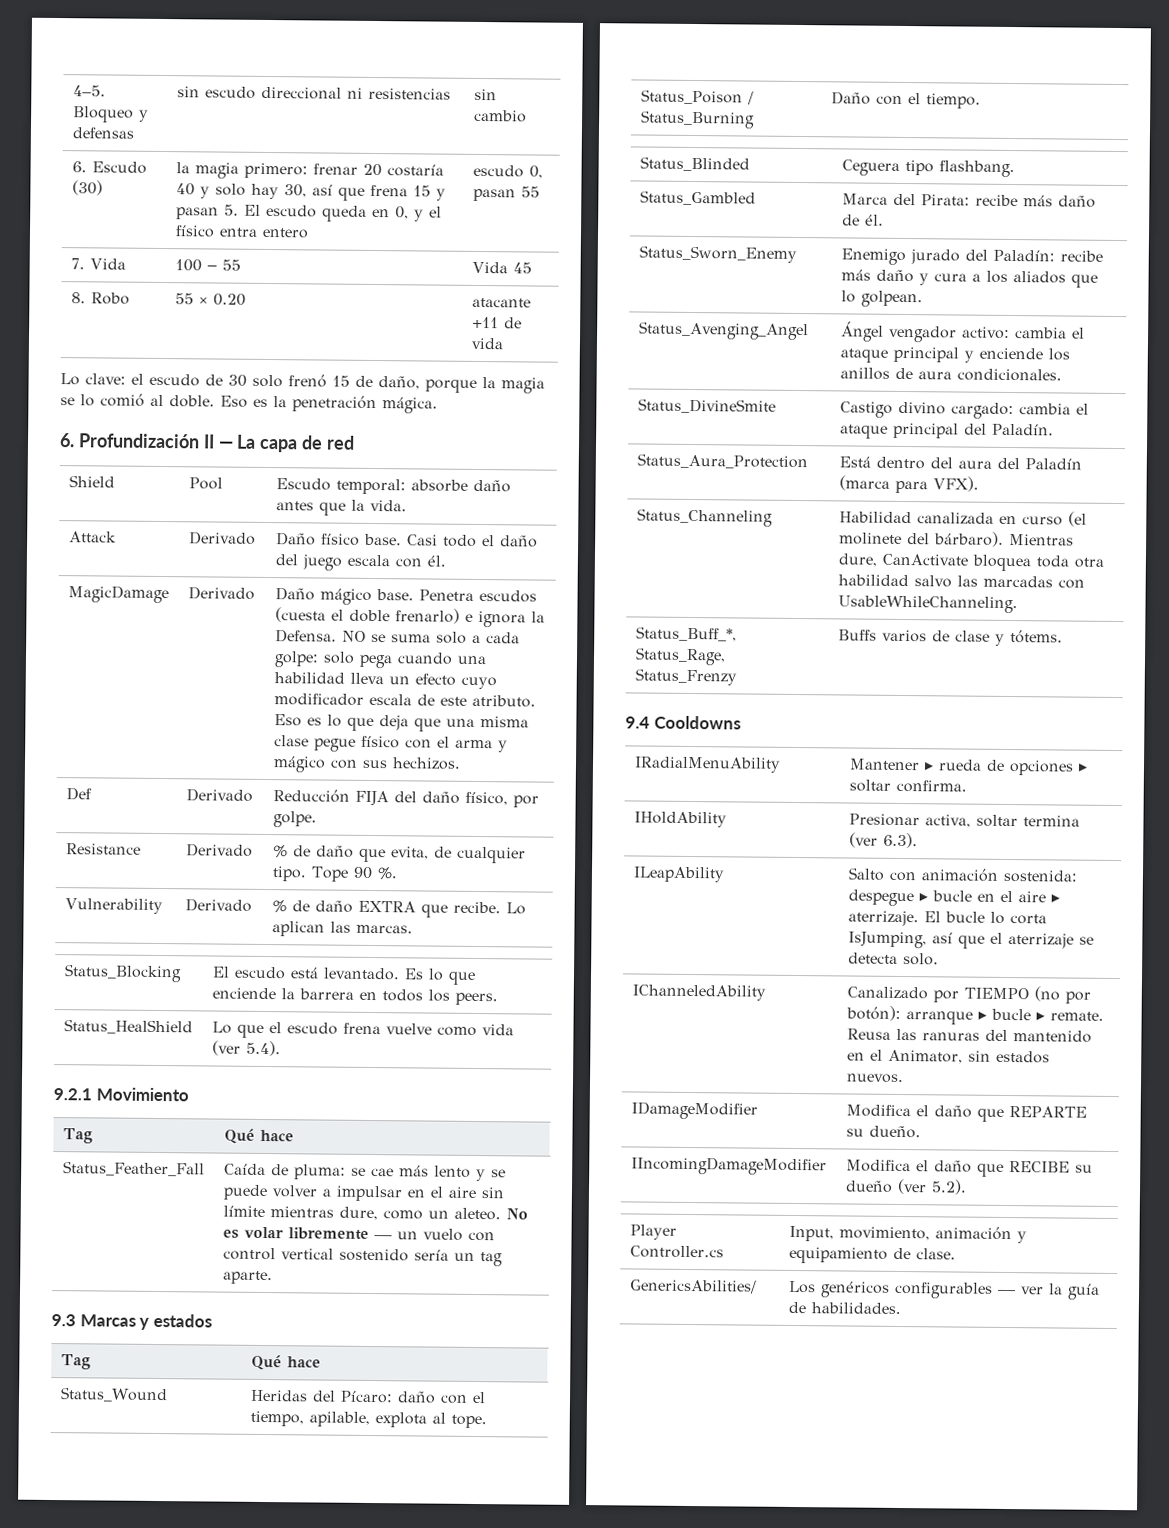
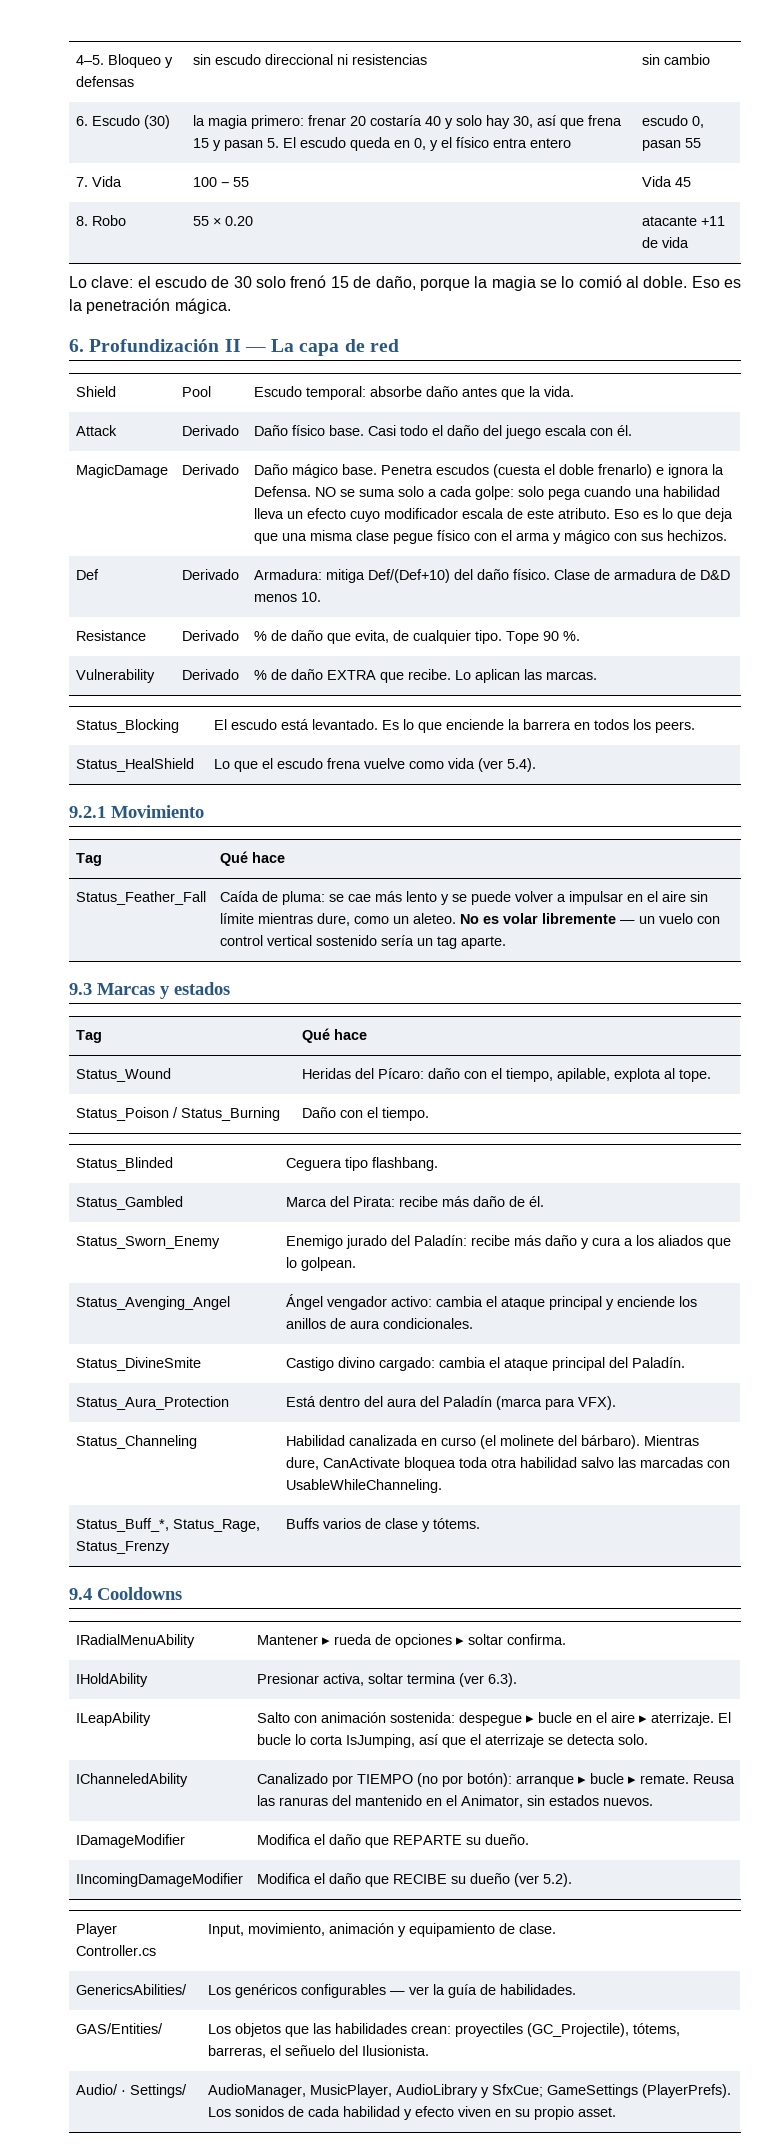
- Def | Derivado | Reducción FIJA del daño físico, por golpe.
+ Def | Derivado | Armadura: mitiga Def/(Def+10) del daño físico. Clase de armadura de D&D menos 10.
+ GAS/Entities/ | Los objetos que las habilidades crean: proyectiles (GC_Projectile), tótems, barreras, el señuelo del Ilusionista.
+ Audio/ · Settings/ | AudioManager, MusicPlayer, AudioLibrary y SfxCue; GameSettings (PlayerPrefs). Los sonidos de cada habilidad y efecto viven en su propio asset.

